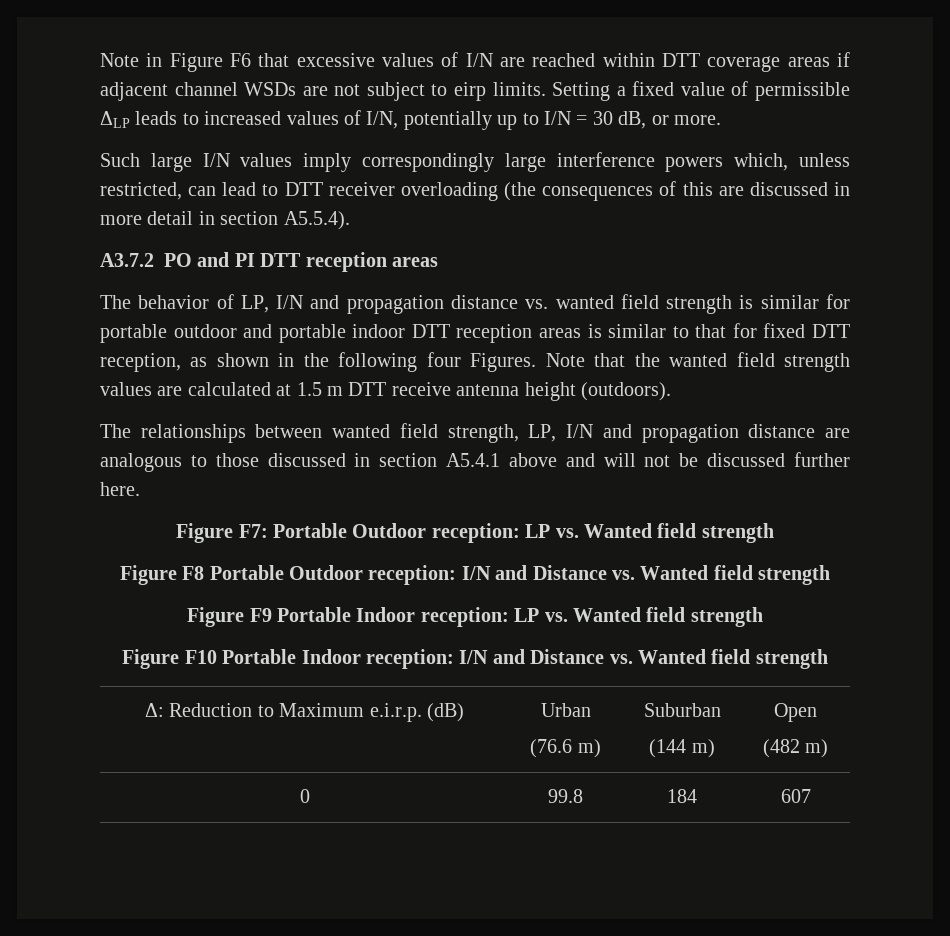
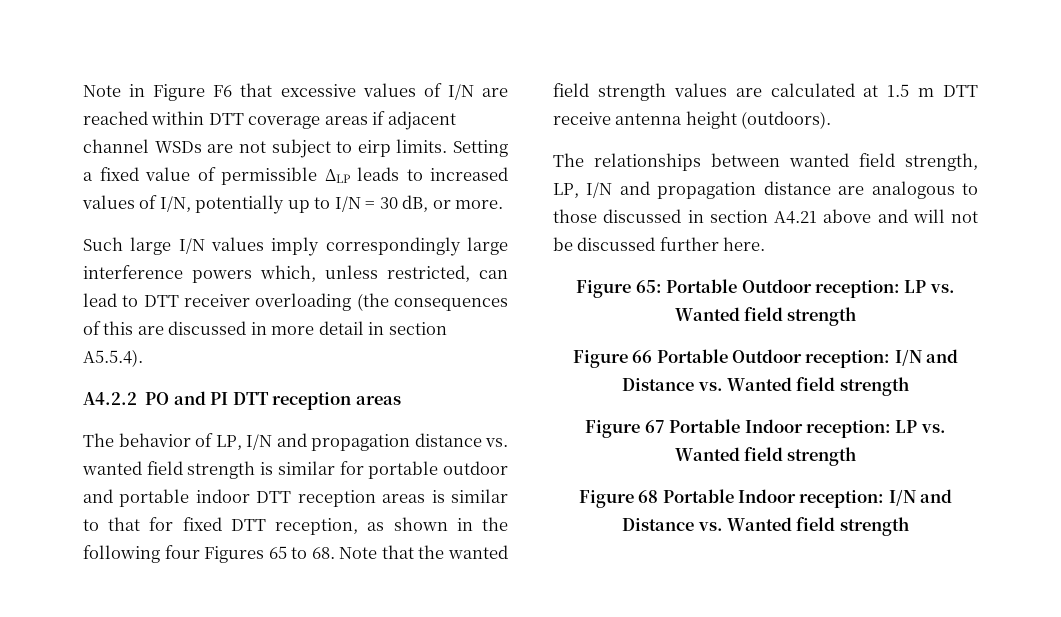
- A3.7.2 PO and PI DTT reception areas
+ A4.2.2 PO and PI DTT reception areas
- The behavior of LP, I/N and propagation distance vs. wanted field strength is similar for portable outdoor and portable indoor DTT reception areas is similar to that for fixed DTT reception, as shown in the following four Figures. Note that the wanted field strength values are calculated at 1.5 m DTT receive antenna height (outdoors).
+ The behavior of LP, I/N and propagation distance vs. wanted field strength is similar for portable outdoor and portable indoor DTT reception areas is similar to that for fixed DTT reception, as shown in the following four Figures 65 to 68. Note that the wanted field strength values are calculated at 1.5 m DTT receive antenna height (outdoors).
- The relationships between wanted field strength, LP, I/N and propagation distance are analogous to those discussed in section A5.4.1 above and will not be discussed further here.
+ The relationships between wanted field strength, LP, I/N and propagation distance are analogous to those discussed in section A4.21 above and will not be discussed further here.
- Figure F7: Portable Outdoor reception: LP vs. Wanted field strength
+ Figure 65: Portable Outdoor reception: LP vs. Wanted field strength
- Figure F8 Portable Outdoor reception: I/N and Distance vs. Wanted field strength
+ Figure 66 Portable Outdoor reception: I/N and Distance vs. Wanted field strength
- Figure F9 Portable Indoor reception: LP vs. Wanted field strength
+ Figure 67 Portable Indoor reception: LP vs. Wanted field strength
- Figure F10 Portable Indoor reception: I/N and Distance vs. Wanted field strength
+ Figure 68 Portable Indoor reception: I/N and Distance vs. Wanted field strength
- Δ: Reduction to Maximum e.i.r.p. (dB) | Urban
- (76.6 m) | Suburban
- (144 m) | Open
- (482 m)
- 0 | 99.8 | 184 | 607

